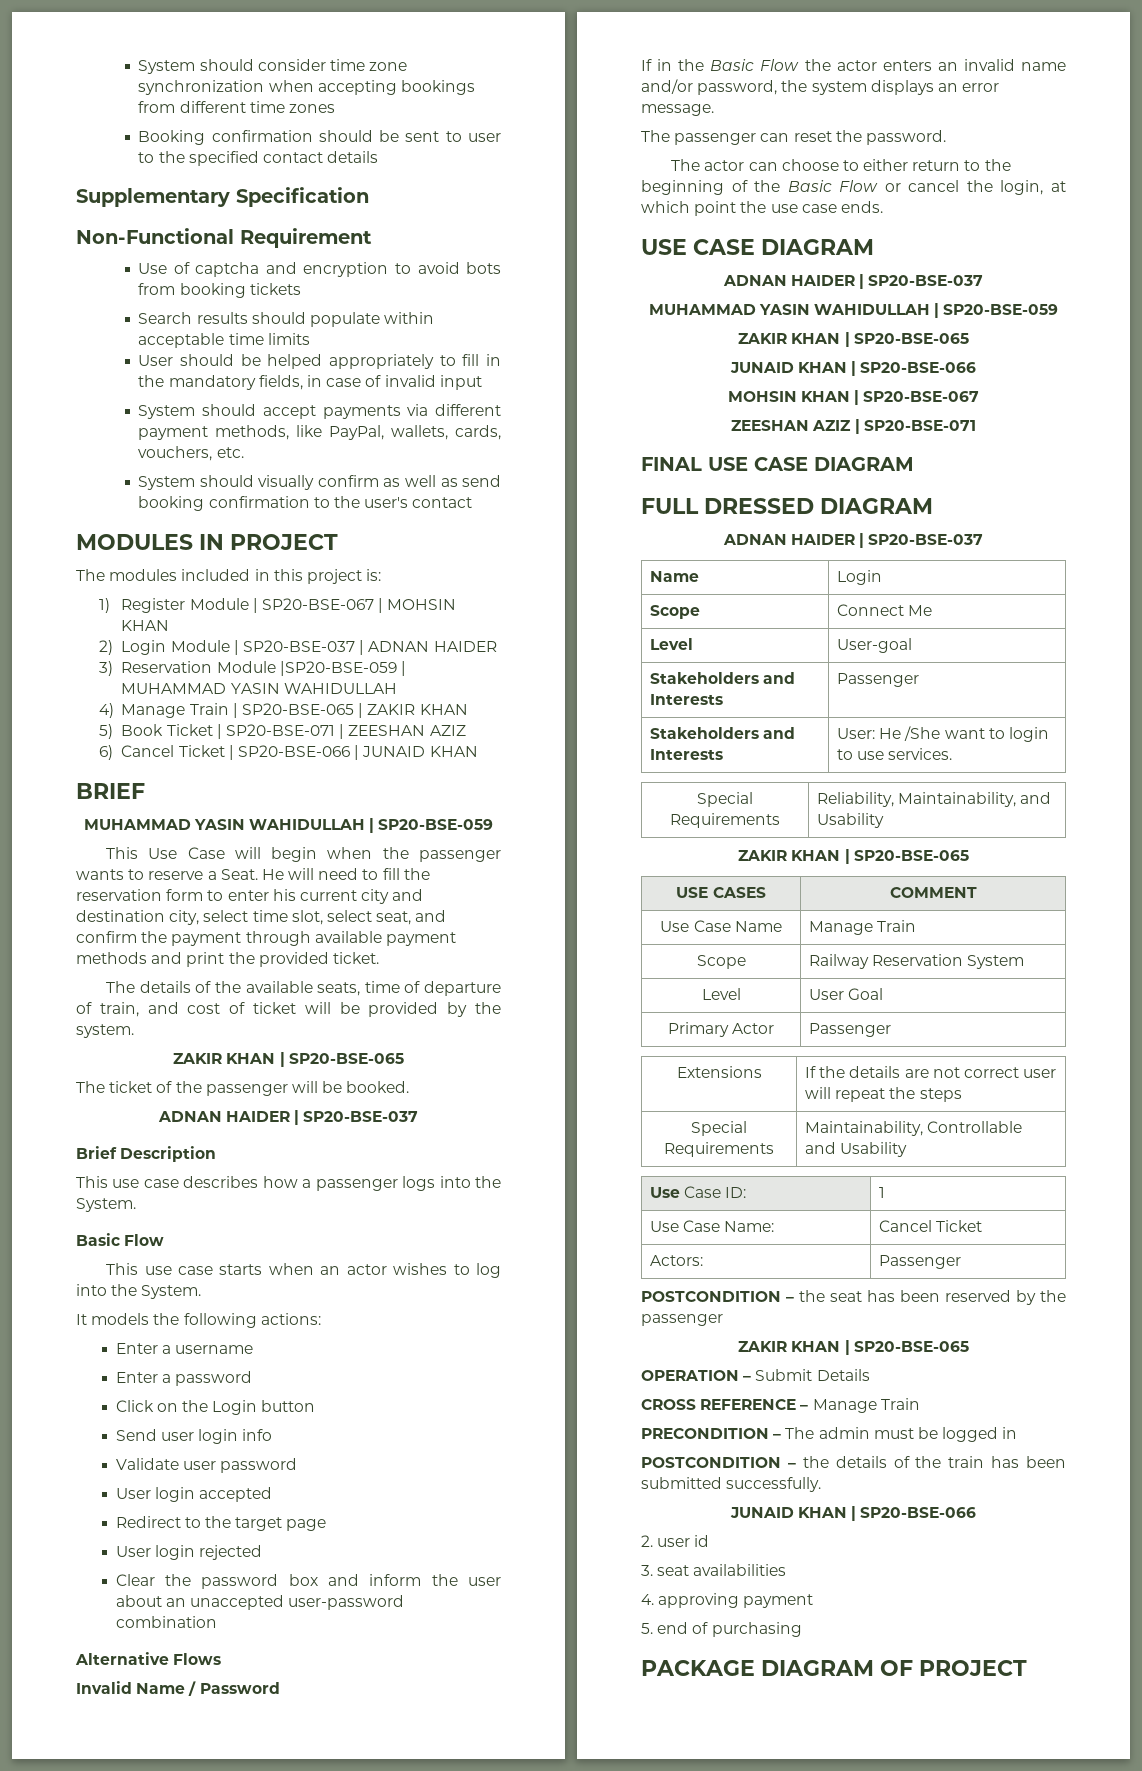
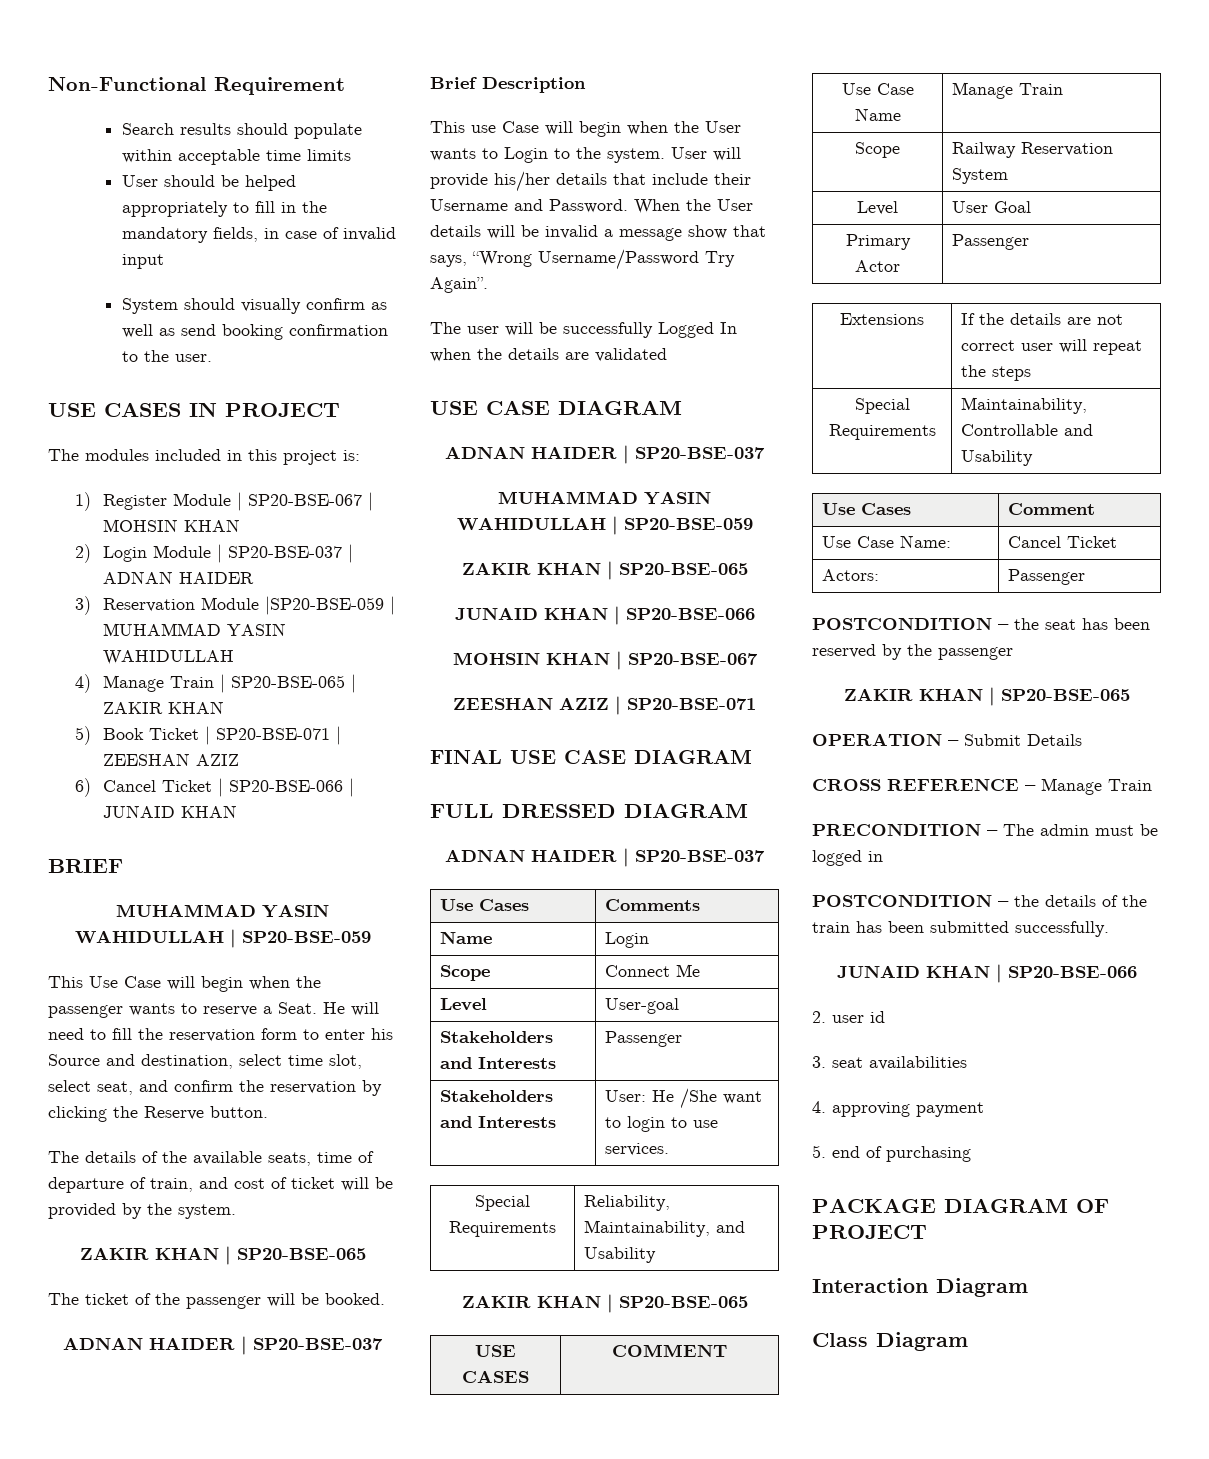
- System should consider time zone synchronization when accepting bookings from different time zones
- Booking confirmation should be sent to user to the specified contact details
- Supplementary Specification
  Non-Functional Requirement
- Use of captcha and encryption to avoid bots from booking tickets
- System should accept payments via different payment methods, like PayPal, wallets, cards, vouchers, etc.
- System should visually confirm as well as send booking confirmation to the user's contact
- MODULES IN PROJECT
+ System should visually confirm as well as send booking confirmation to the user.
+ USE CASES IN PROJECT
- He will need to fill the reservation form to enter his current city and destination city, select time slot, select seat, and confirm the payment through available payment methods and print the provided ticket.
+ He will need to fill the reservation form to enter his Source and destination, select time slot, select seat, and confirm the reservation by clicking the Reserve button.
- This use case describes how a passenger logs into the System.
- Basic Flow
- This use case starts when an actor wishes to log into the System.
- It models the following actions:
- Enter a username
- Enter a password
- Click on the Login button
- Send user login info
- Validate user password
- User login accepted
- Redirect to the target page
- User login rejected
- Clear the password box and inform the user about an unaccepted user-password combination
- Alternative Flows
- Invalid Name / Password
- If in the Basic Flow the actor enters an invalid name and/or password, the system displays an error message.
- The passenger can reset the password.
- The actor can choose to either return to the beginning of the Basic Flow or cancel the login, at which point the use case ends.
+ This use Case will begin when the User wants to Login to the system. User will provide his/her details that include their Username and Password. When the User details will be invalid a message show that says, “Wrong Username/Password Try Again”.
+ The user will be successfully Logged In when the details are validated
+ Use Cases | Comments
- Use Case ID: | 1
+ Use Cases | Comment
+ Interaction Diagram
+ Class Diagram

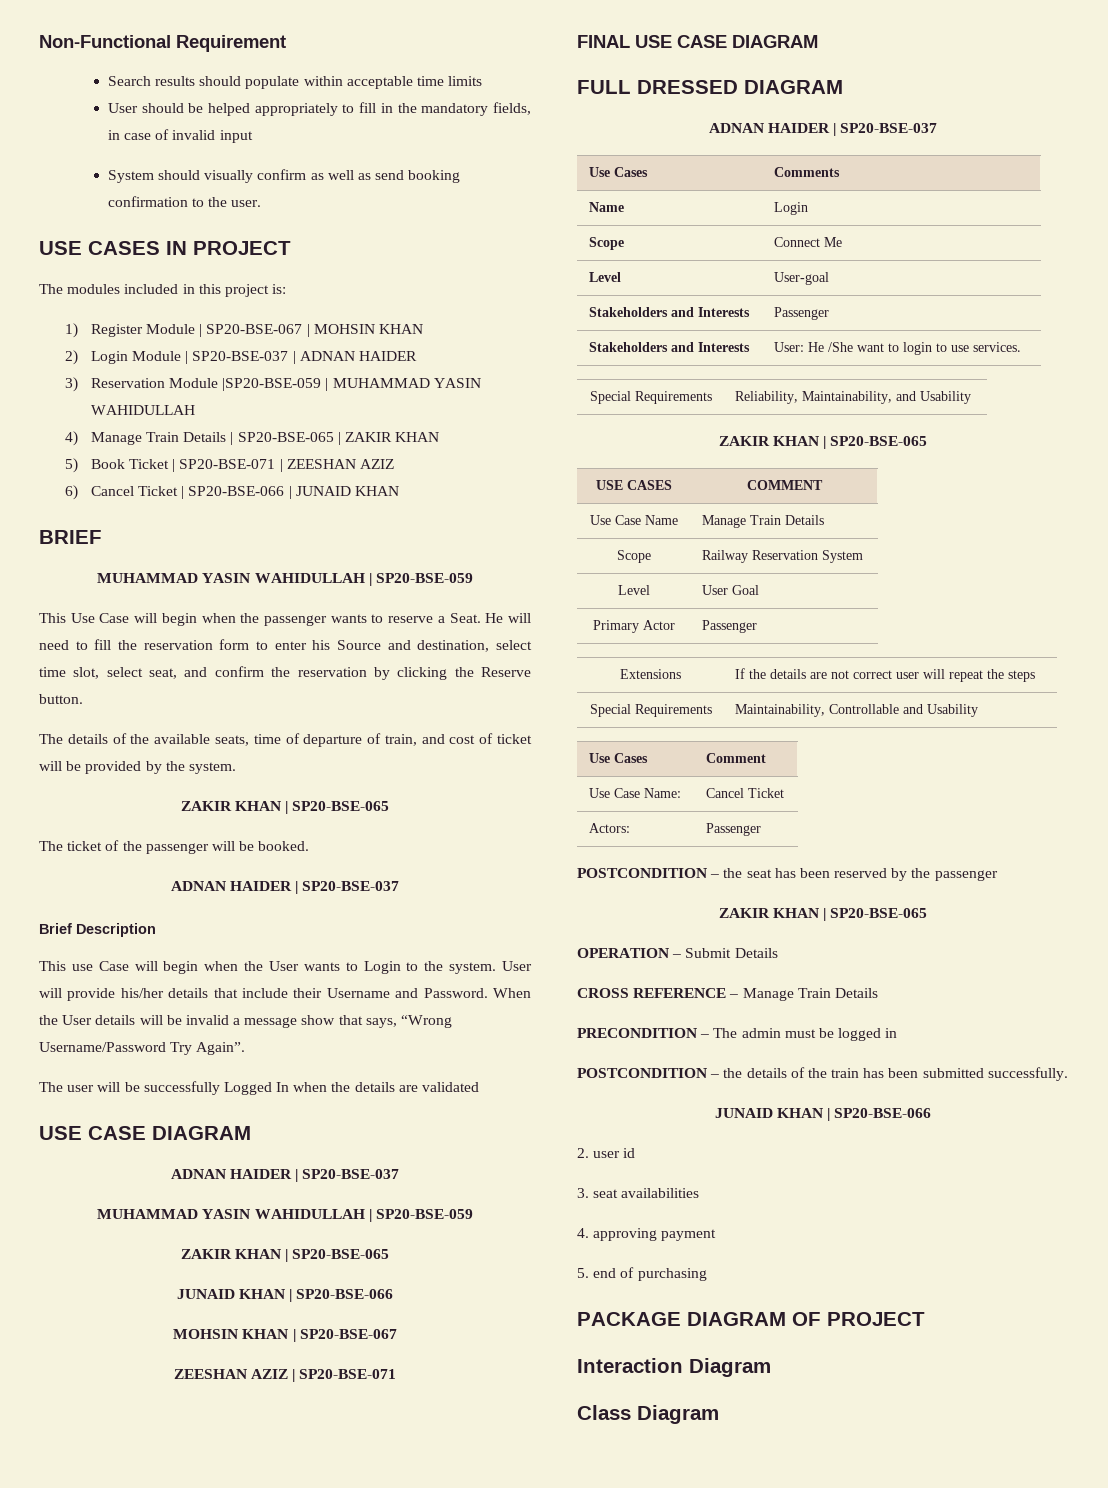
- 4) Manage Train | SP20-BSE-065 | ZAKIR KHAN
+ 4) Manage Train Details | SP20-BSE-065 | ZAKIR KHAN
- Use Case Name | Manage Train
+ Use Case Name | Manage Train Details
- CROSS REFERENCE – Manage Train
+ CROSS REFERENCE – Manage Train Details

